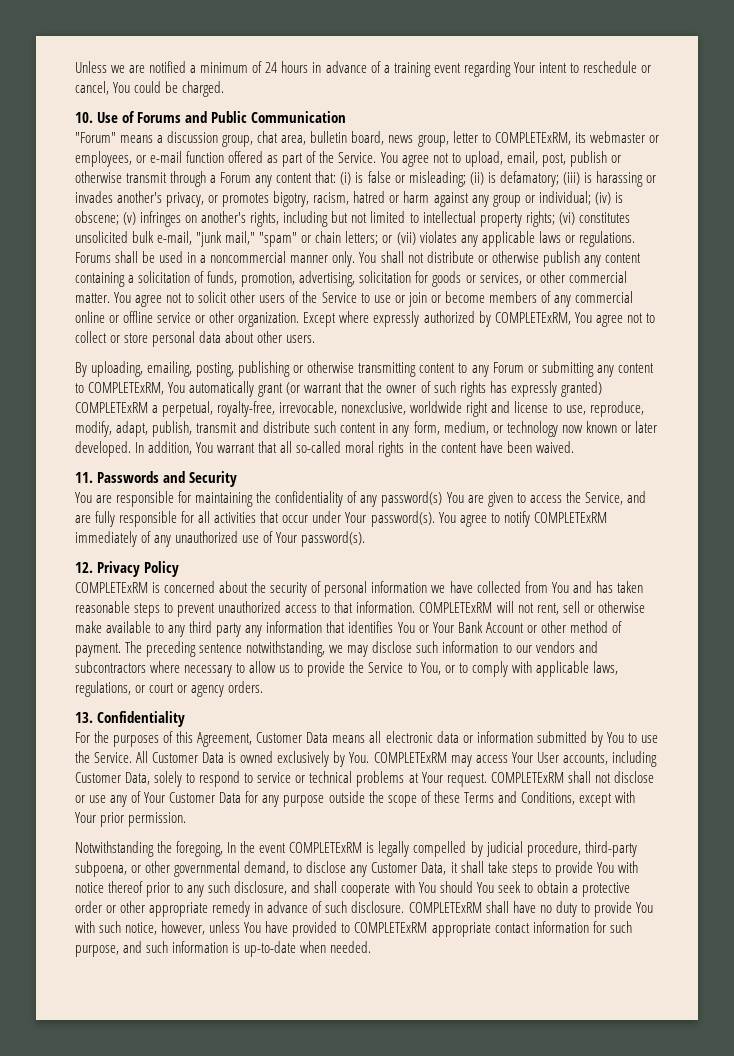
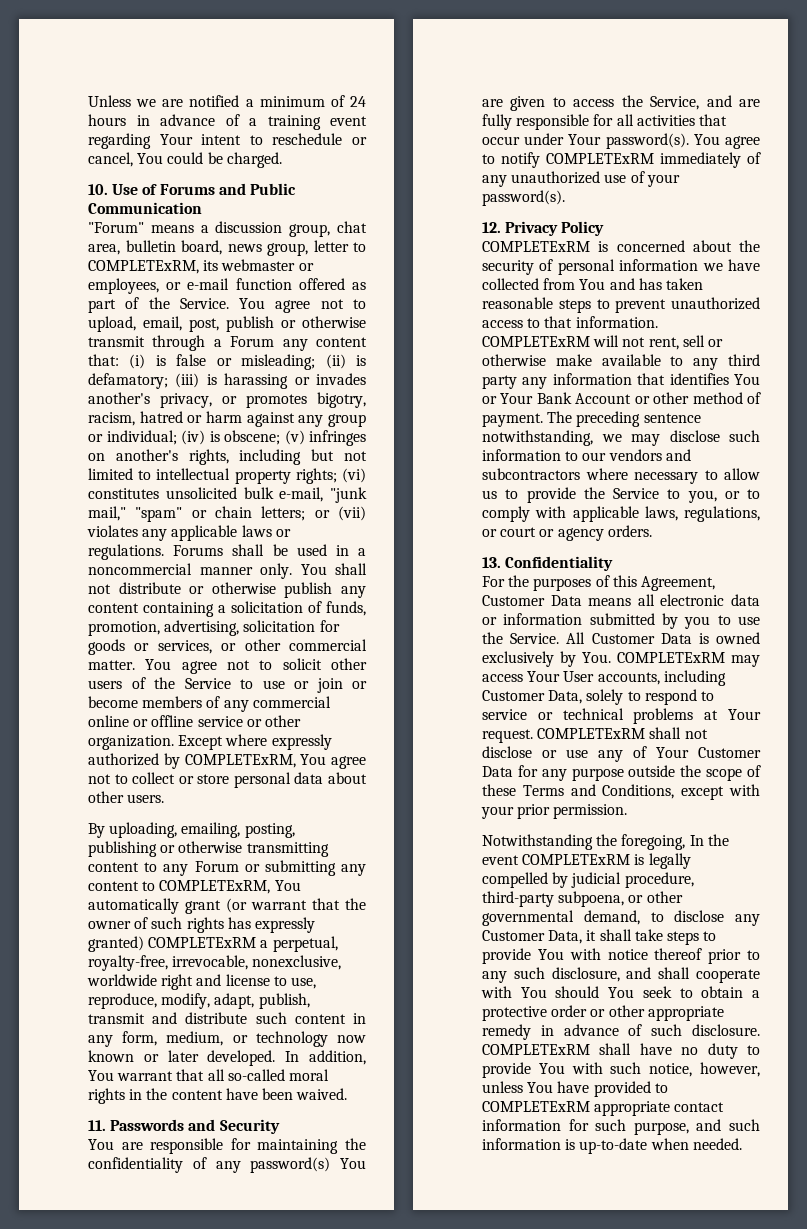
- You agree to notify COMPLETExRM immediately of any unauthorized use of Your password(s).
+ You agree to notify COMPLETExRM immediately of any unauthorized use of your password(s).
- The preceding sentence notwithstanding, we may disclose such information to our vendors and subcontractors where necessary to allow us to provide the Service to You, or to comply with applicable laws, regulations, or court or agency orders.
+ The preceding sentence notwithstanding, we may disclose such information to our vendors and subcontractors where necessary to allow us to provide the Service to you, or to comply with applicable laws, regulations, or court or agency orders.
- For the purposes of this Agreement, Customer Data means all electronic data or information submitted by You to use the Service.
+ For the purposes of this Agreement, Customer Data means all electronic data or information submitted by you to use the Service.
- COMPLETExRM shall not disclose or use any of Your Customer Data for any purpose outside the scope of these Terms and Conditions, except with Your prior permission.
+ COMPLETExRM shall not disclose or use any of Your Customer Data for any purpose outside the scope of these Terms and Conditions, except with your prior permission.

